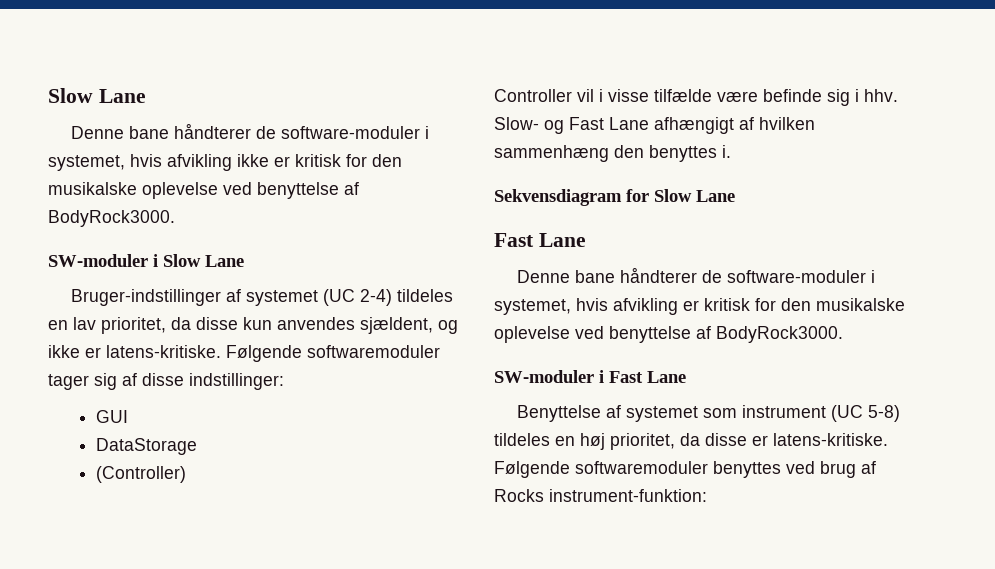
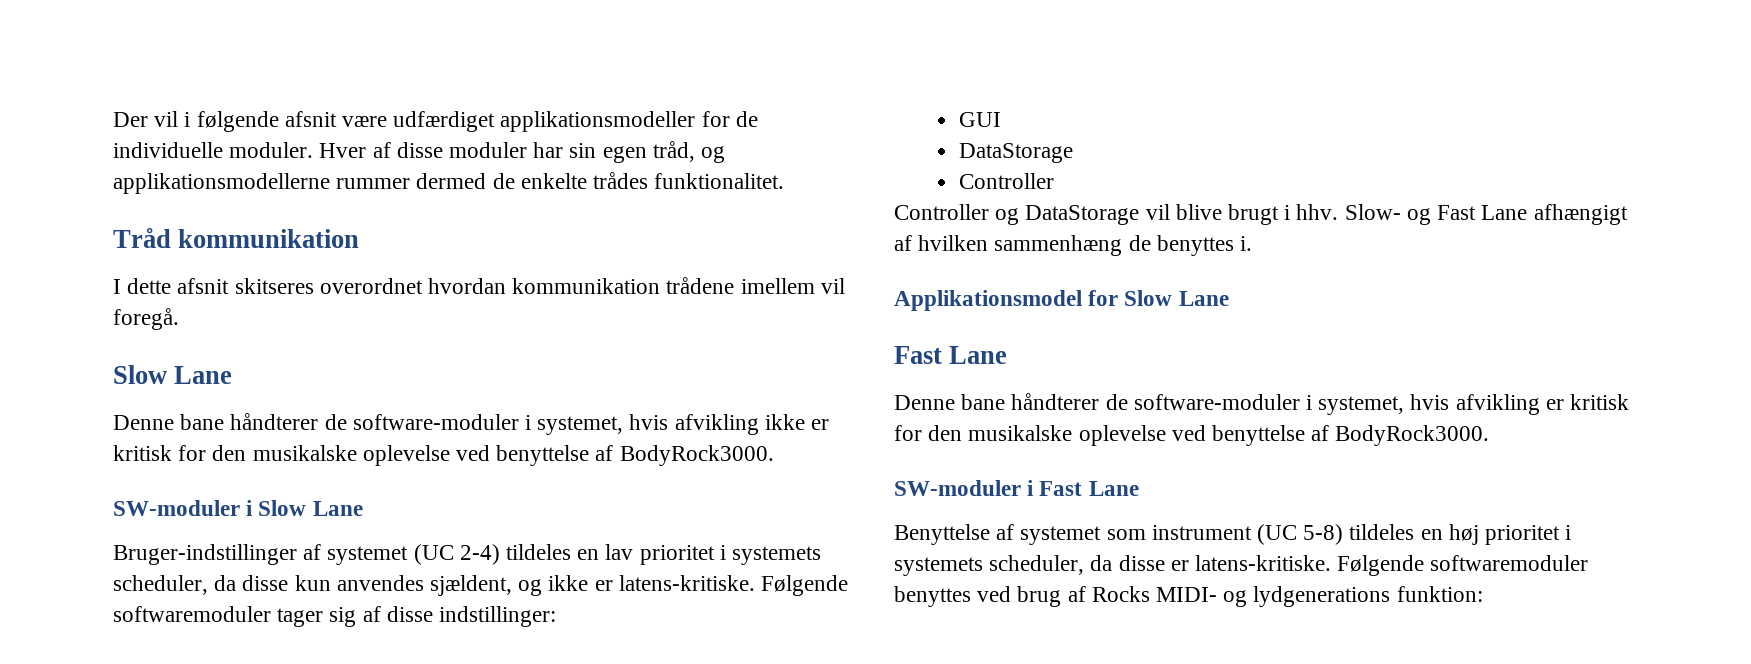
+ Der vil i følgende afsnit være udfærdiget applikationsmodeller for de individuelle moduler. Hver af disse moduler har sin egen tråd, og applikationsmodellerne rummer dermed de enkelte trådes funktionalitet.
+ Tråd kommunikation
+ I dette afsnit skitseres overordnet hvordan kommunikation trådene imellem vil foregå.
- Bruger-indstillinger af systemet (UC 2-4) tildeles en lav prioritet, da disse kun anvendes sjældent, og ikke er latens-kritiske.
+ Bruger-indstillinger af systemet (UC 2-4) tildeles en lav prioritet i systemets scheduler, da disse kun anvendes sjældent, og ikke er latens-kritiske.
  GUI
  DataStorage
- (Controller)
- Controller vil i visse tilfælde være befinde sig i hhv.
+ Controller
+ Controller og DataStorage vil blive brugt i hhv.
- Slow- og Fast Lane afhængigt af hvilken sammenhæng den benyttes i.
+ Slow- og Fast Lane afhængigt af hvilken sammenhæng de benyttes i.
- Sekvensdiagram for Slow Lane
+ Applikationsmodel for Slow Lane
- Benyttelse af systemet som instrument (UC 5-8) tildeles en høj prioritet, da disse er latens-kritiske.
+ Benyttelse af systemet som instrument (UC 5-8) tildeles en høj prioritet i systemets scheduler, da disse er latens-kritiske.
- Følgende softwaremoduler benyttes ved brug af Rocks instrument-funktion:
+ Følgende softwaremoduler benyttes ved brug af Rocks MIDI- og lydgenerations funktion:

